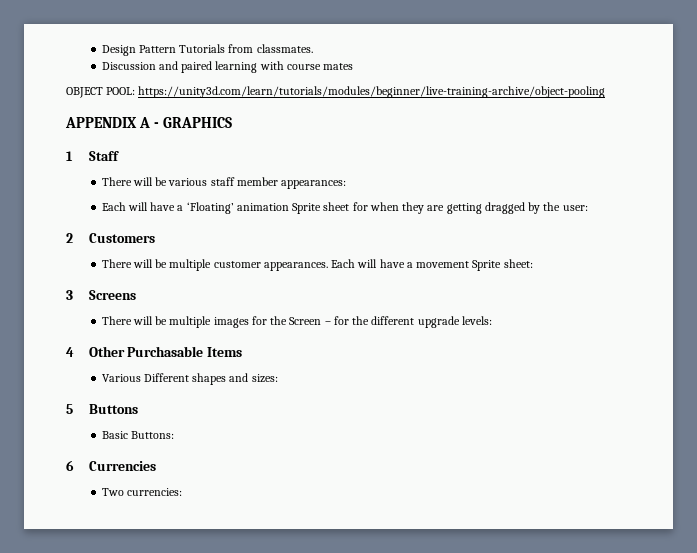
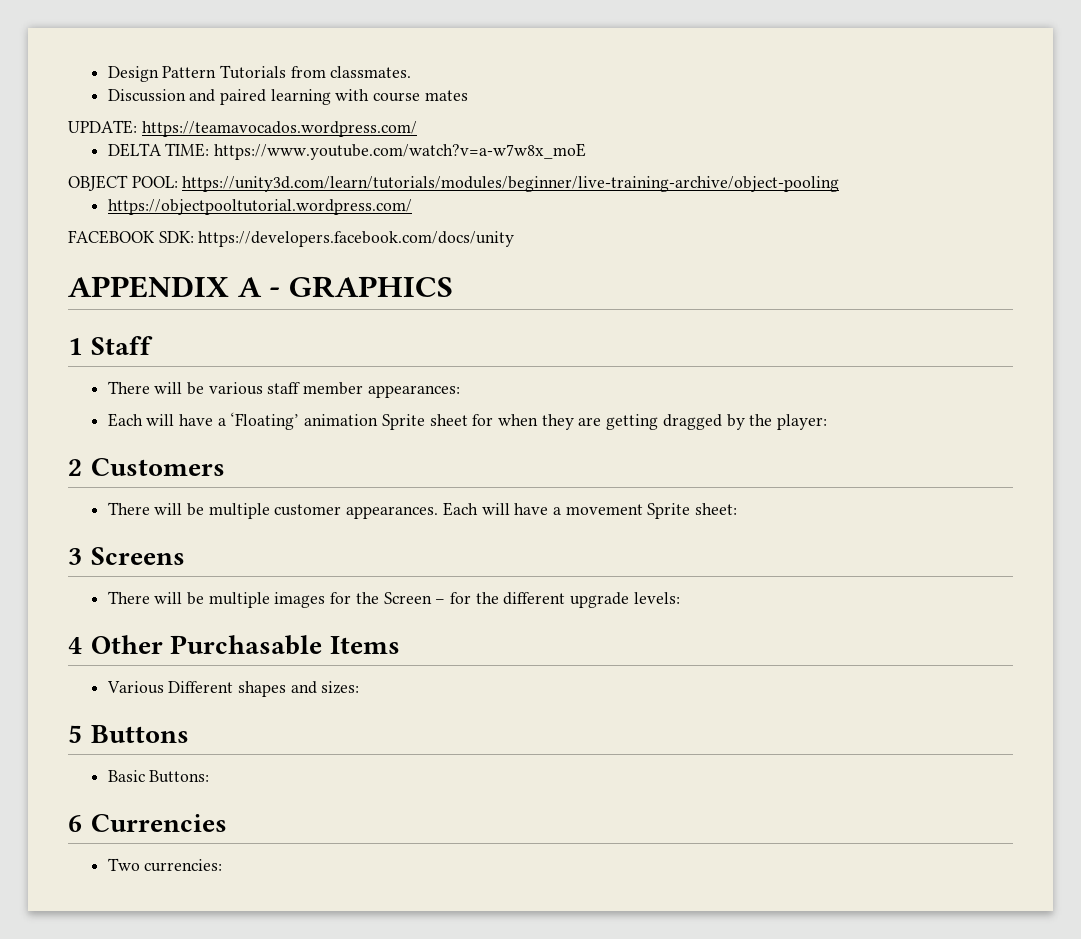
+ UPDATE: https://teamavocados.wordpress.com/
+ DELTA TIME: https://www.youtube.com/watch?v=a-w7w8x_moE
+ https://objectpooltutorial.wordpress.com/
+ FACEBOOK SDK: https://developers.facebook.com/docs/unity
- Each will have a ‘Floating’ animation Sprite sheet for when they are getting dragged by the user:
+ Each will have a ‘Floating’ animation Sprite sheet for when they are getting dragged by the player:

